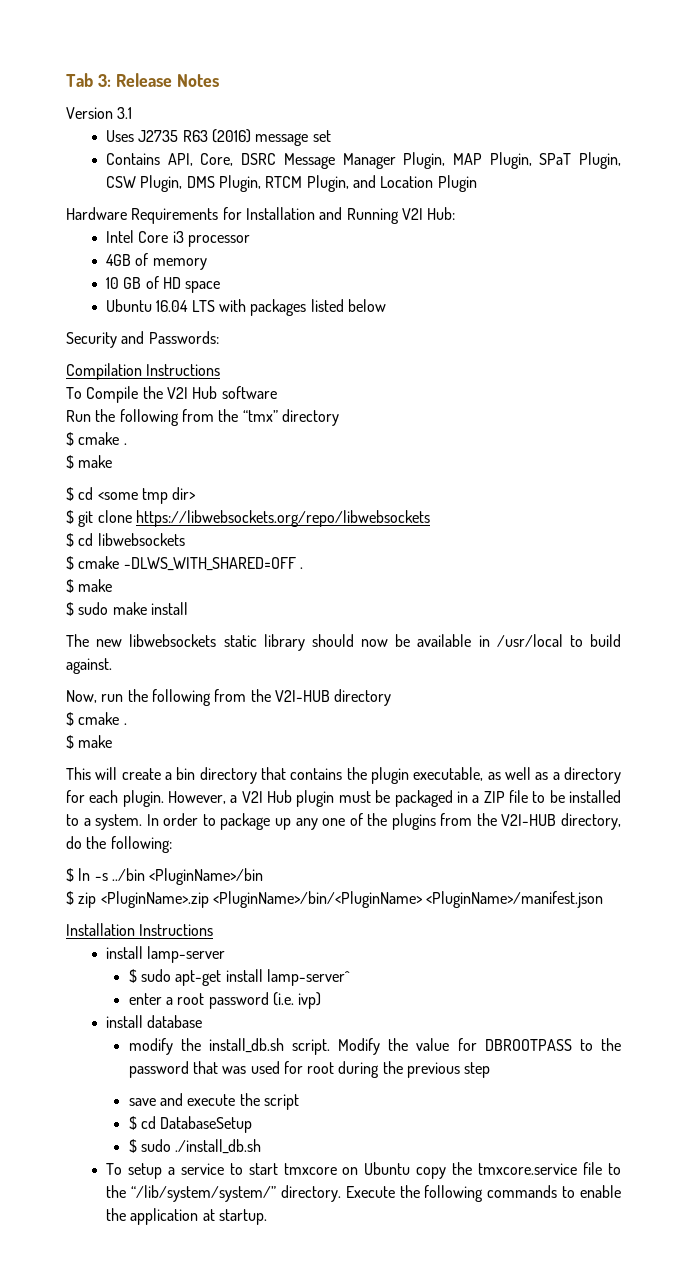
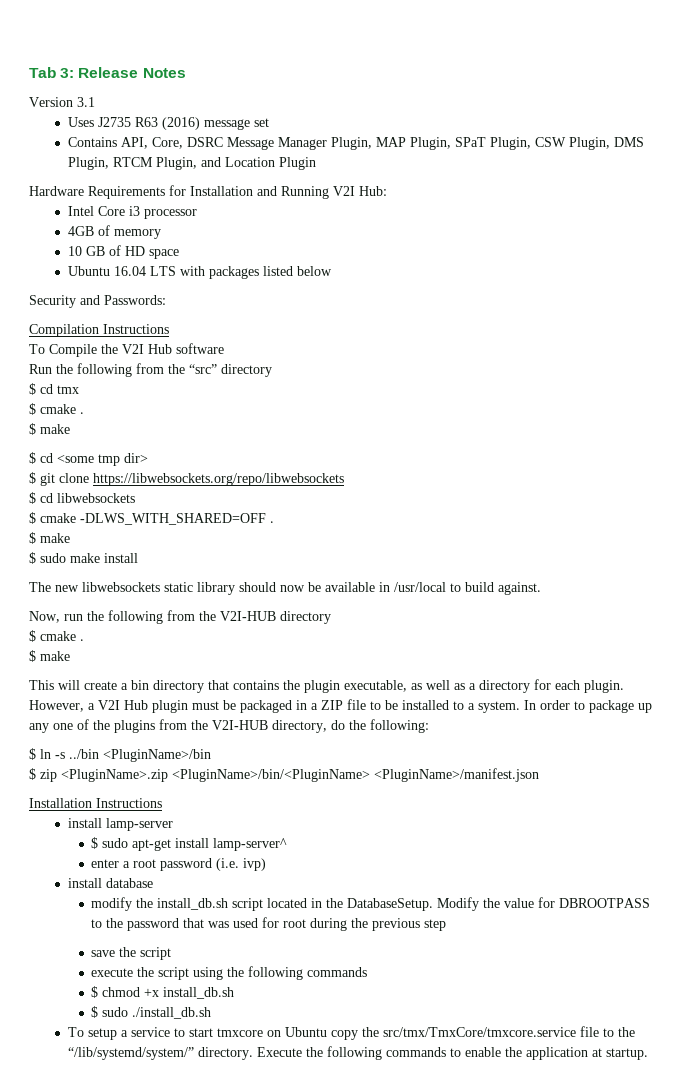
- Run the following from the “tmx” directory
+ Run the following from the “src” directory
+ $ cd tmx
- modify the install_db.sh script.
+ modify the install_db.sh script located in the DatabaseSetup.
- save and execute the script
- $ cd DatabaseSetup
+ save the script
+ execute the script using the following commands
+ $ chmod +x install_db.sh
- To setup a service to start tmxcore on Ubuntu copy the tmxcore.service file to the “/lib/system/system/” directory.
+ To setup a service to start tmxcore on Ubuntu copy the src/tmx/TmxCore/tmxcore.service file to the “/lib/systemd/system/” directory.

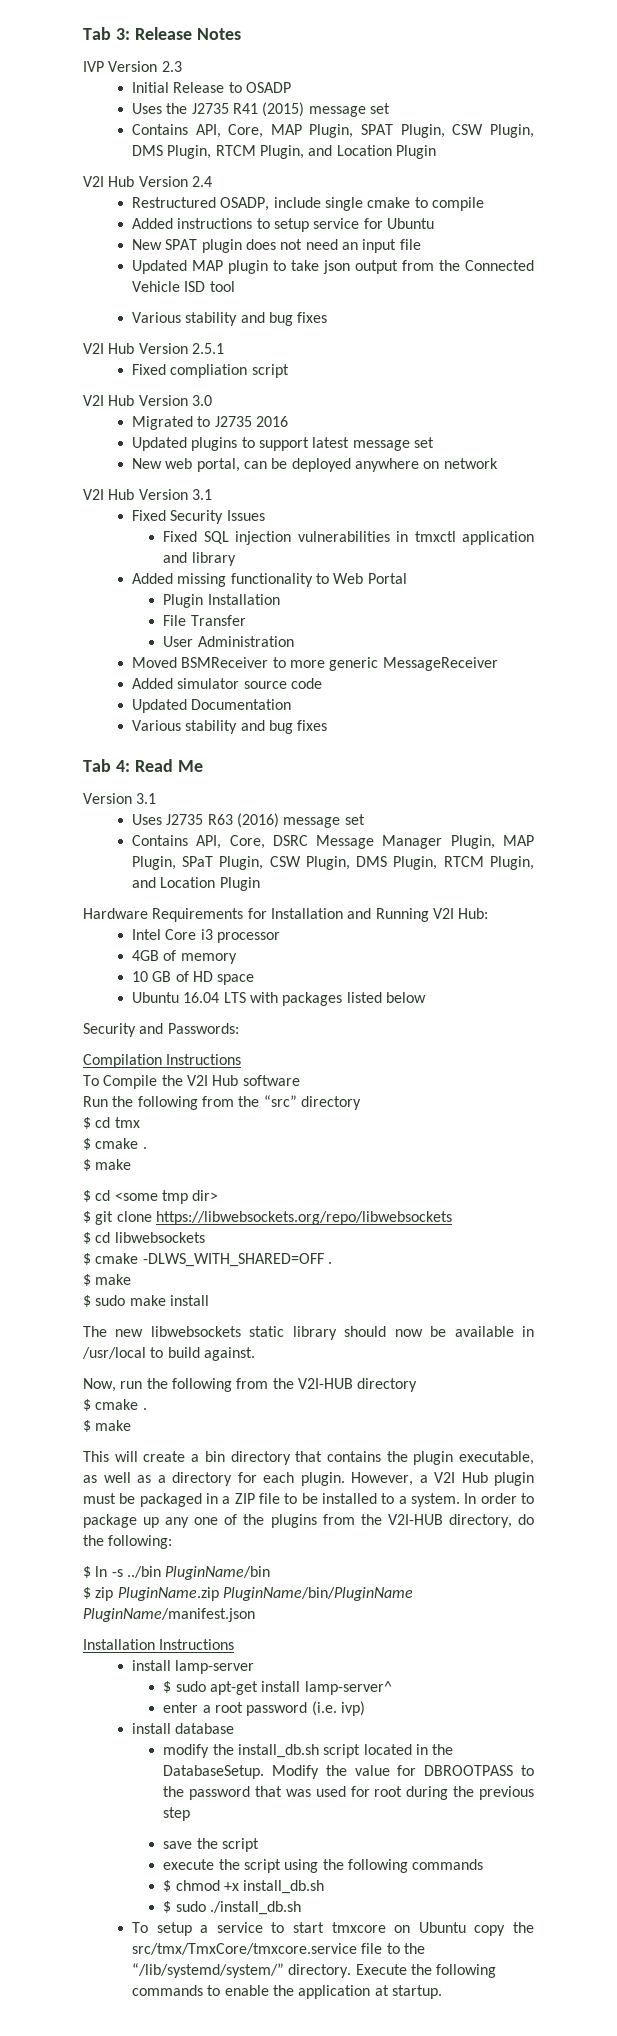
+ IVP Version 2.3
+ Initial Release to OSADP
+ Uses the J2735 R41 (2015) message set
+ Contains API, Core, MAP Plugin, SPAT Plugin, CSW Plugin, DMS Plugin, RTCM Plugin, and Location Plugin
+ V2I Hub Version 2.4
+ Restructured OSADP, include single cmake to compile
+ Added instructions to setup service for Ubuntu
+ New SPAT plugin does not need an input file
+ Updated MAP plugin to take json output from the Connected Vehicle ISD tool
+ Various stability and bug fixes
+ V2I Hub Version 2.5.1
+ Fixed compliation script
+ V2I Hub Version 3.0
+ Migrated to J2735 2016
+ Updated plugins to support latest message set
+ New web portal, can be deployed anywhere on network
+ V2I Hub Version 3.1
+ Fixed Security Issues
+ Fixed SQL injection vulnerabilities in tmxctl application and library
+ Added missing functionality to Web Portal
+ Plugin Installation
+ File Transfer
+ User Administration
+ Moved BSMReceiver to more generic MessageReceiver
+ Added simulator source code
+ Updated Documentation
+ Various stability and bug fixes
+ Tab 4: Read Me
- $ ln -s ../bin <PluginName>/bin
+ $ ln -s ../bin PluginName/bin
- $ zip <PluginName>.zip <PluginName>/bin/<PluginName> <PluginName>/manifest.json
+ $ zip PluginName.zip PluginName/bin/PluginName PluginName/manifest.json

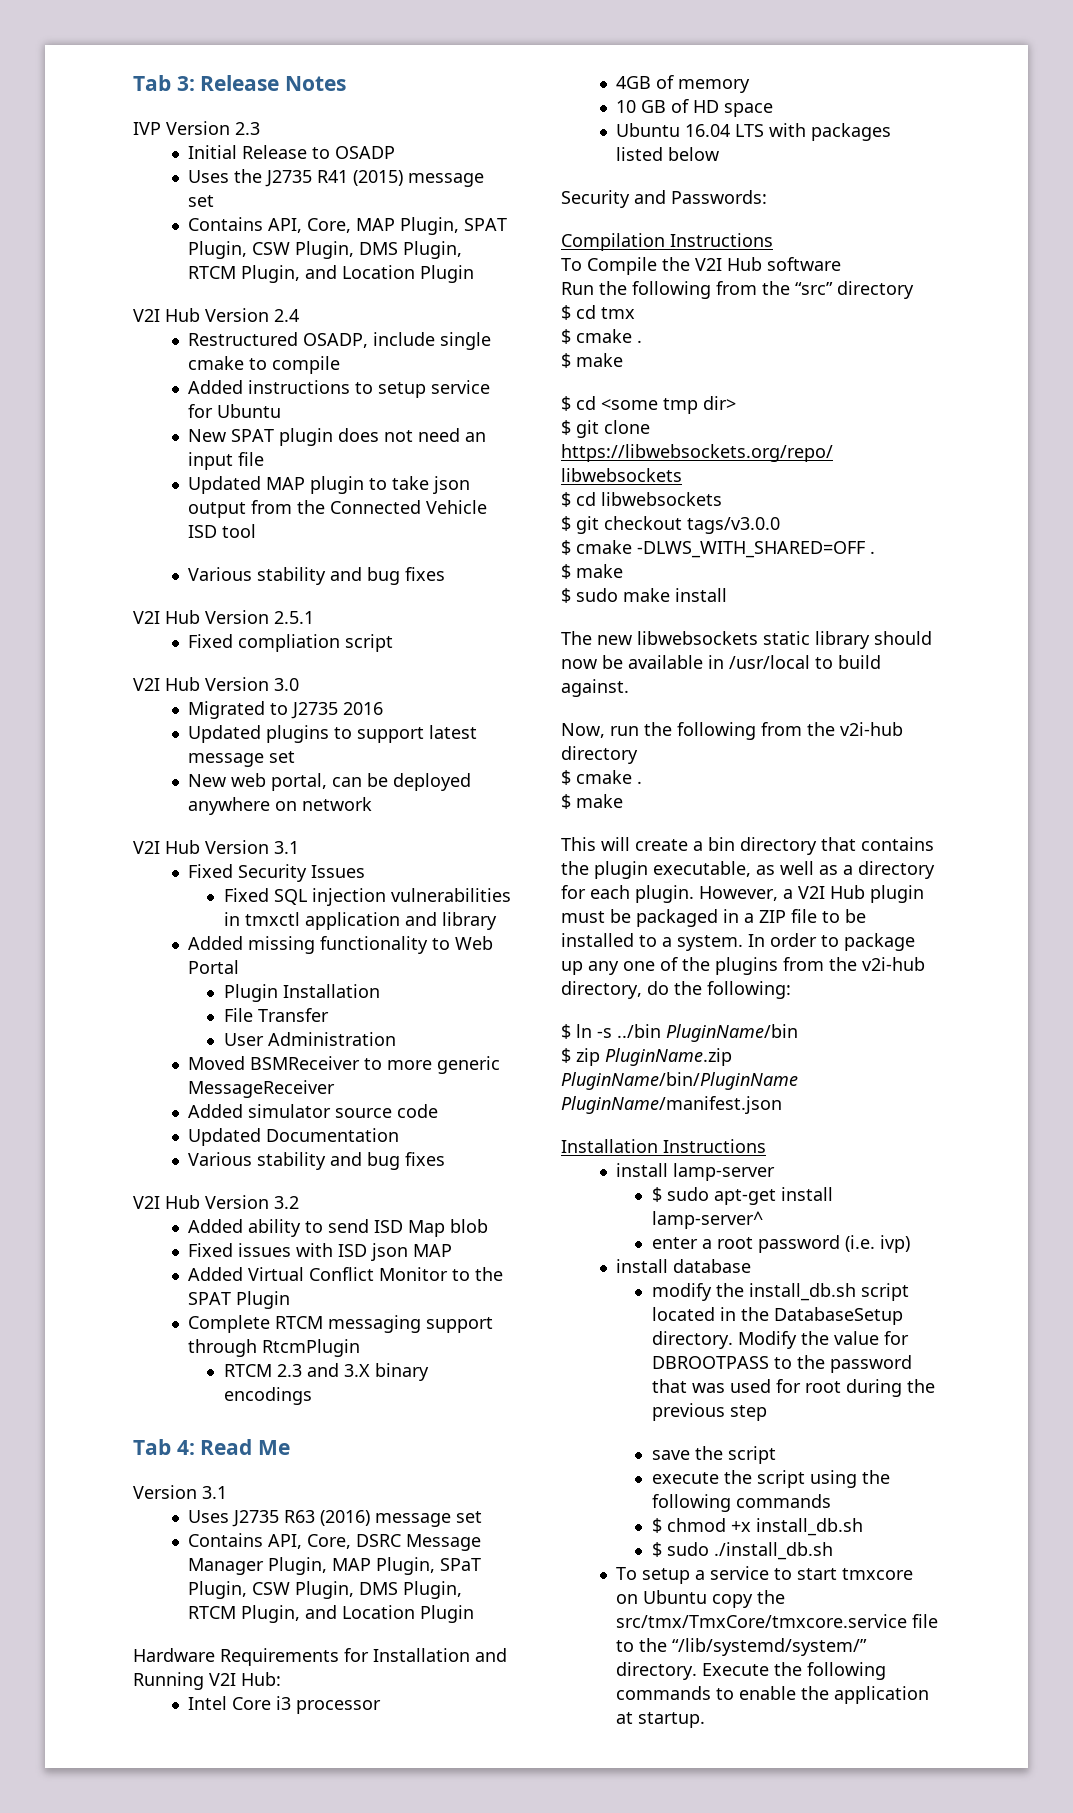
+ V2I Hub Version 3.2
+ Added ability to send ISD Map blob
+ Fixed issues with ISD json MAP
+ Added Virtual Conflict Monitor to the SPAT Plugin
+ Complete RTCM messaging support through RtcmPlugin
+ RTCM 2.3 and 3.X binary encodings
+ $ git checkout tags/v3.0.0
- Now, run the following from the V2I-HUB directory
+ Now, run the following from the v2i-hub directory
- In order to package up any one of the plugins from the V2I-HUB directory, do the following:
+ In order to package up any one of the plugins from the v2i-hub directory, do the following:
- modify the install_db.sh script located in the DatabaseSetup.
+ modify the install_db.sh script located in the DatabaseSetup directory.

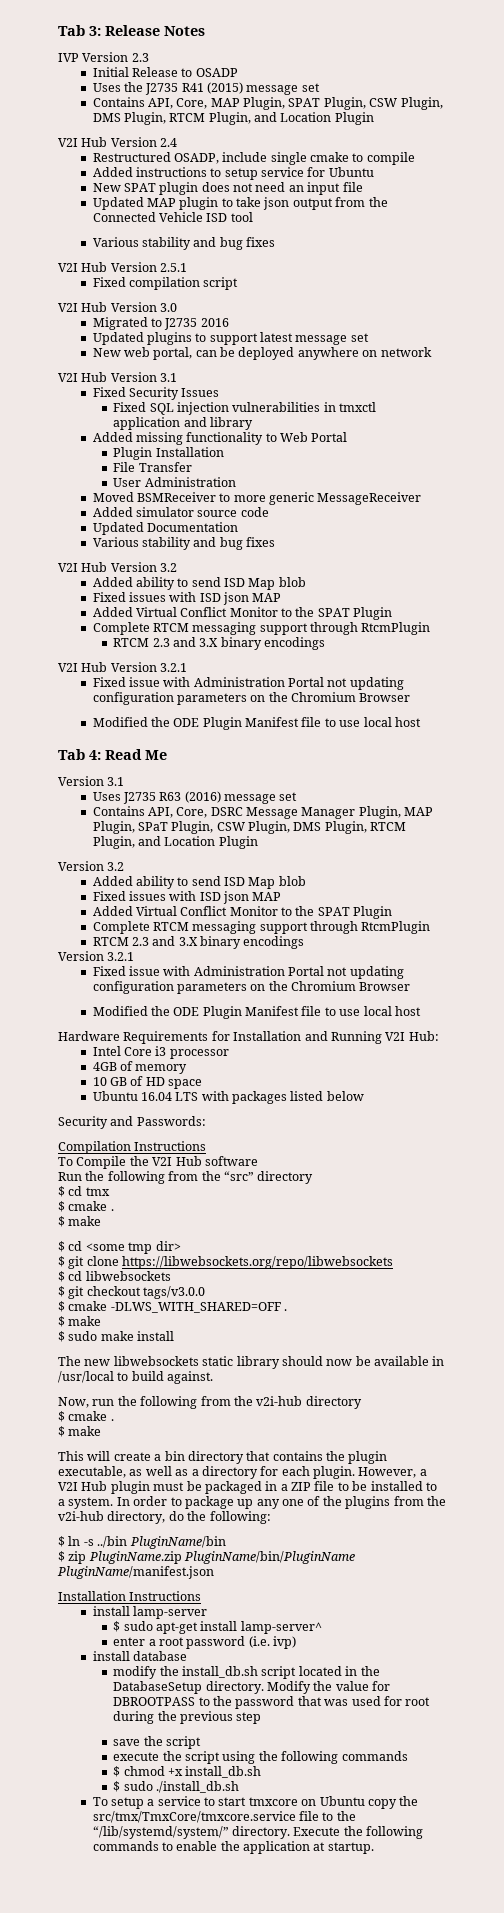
- Fixed compliation script
+ Fixed compilation script
+ V2I Hub Version 3.2.1
+ Fixed issue with Administration Portal not updating configuration parameters on the Chromium Browser
+ Modified the ODE Plugin Manifest file to use local host
  Contains API, Core, DSRC Message Manager Plugin, MAP Plugin, SPaT Plugin, CSW Plugin, DMS Plugin, RTCM Plugin, and Location Plugin
+ Version 3.2
+ Added ability to send ISD Map blob
+ Fixed issues with ISD json MAP
+ Added Virtual Conflict Monitor to the SPAT Plugin
+ Complete RTCM messaging support through RtcmPlugin
+ RTCM 2.3 and 3.X binary encodings
+ Version 3.2.1
+ Fixed issue with Administration Portal not updating configuration parameters on the Chromium Browser
+ Modified the ODE Plugin Manifest file to use local host

